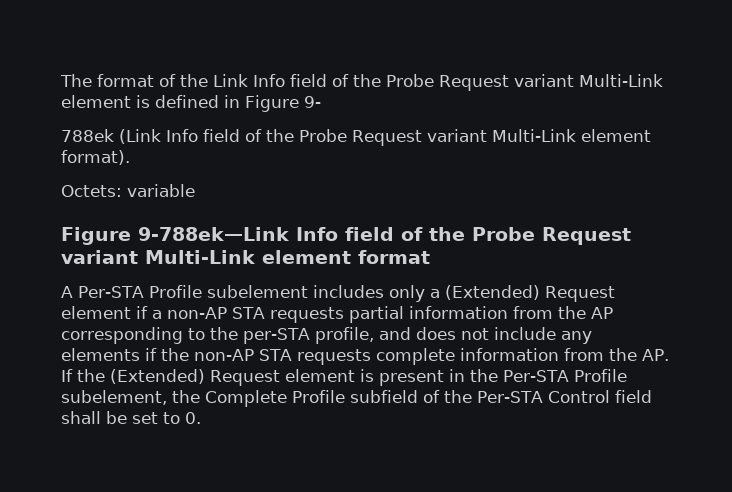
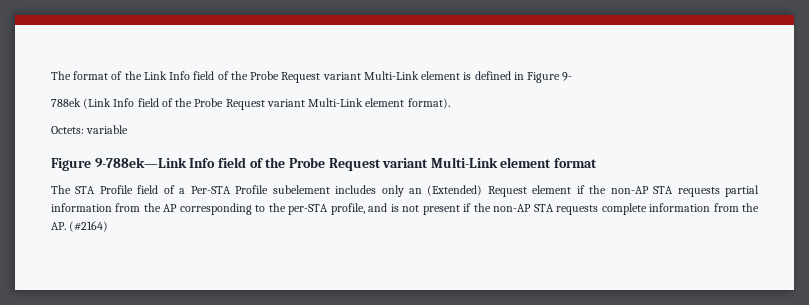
- A Per-STA Profile subelement includes only a (Extended) Request element if a non-AP STA requests partial information from the AP corresponding to the per-STA profile, and does not include any elements if the non-AP STA requests complete information from the AP. If the (Extended) Request element is present in the Per-STA Profile subelement, the Complete Profile subfield of the Per-STA Control field shall be set to 0.
+ The STA Profile field of a Per-STA Profile subelement includes only an (Extended) Request element if the non-AP STA requests partial information from the AP corresponding to the per-STA profile, and is not present if the non-AP STA requests complete information from the AP. (#2164)

